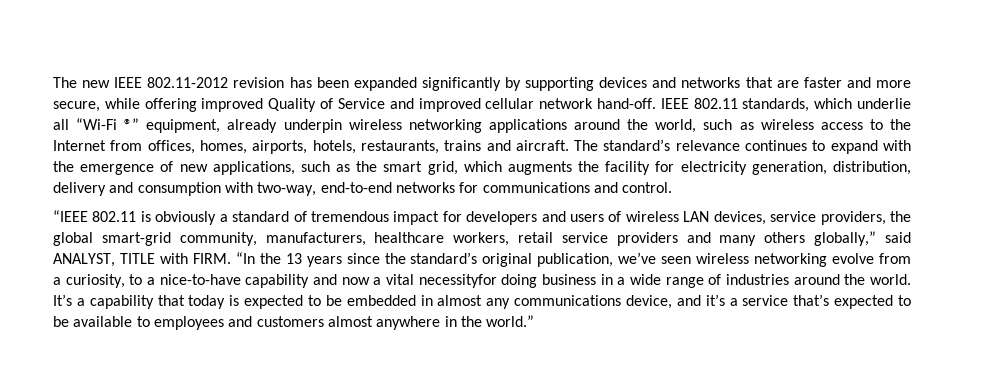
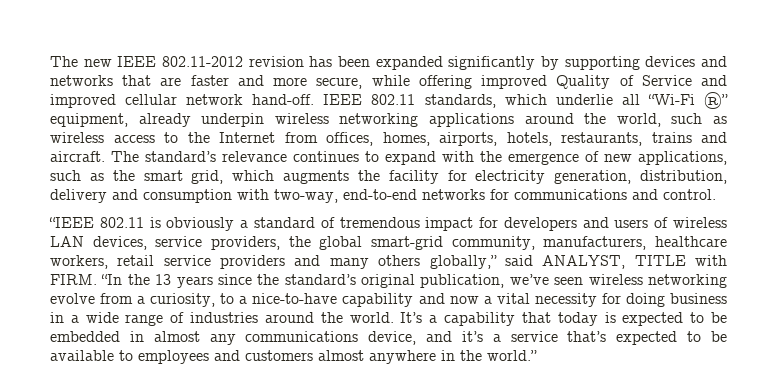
- “In the 13 years since the standard’s original publication, we’ve seen wireless networking evolve from a curiosity, to a nice-to-have capability and now a vital necessityfor doing business in a wide range of industries around the world.
+ “In the 13 years since the standard’s original publication, we’ve seen wireless networking evolve from a curiosity, to a nice-to-have capability and now a vital necessity for doing business in a wide range of industries around the world.

